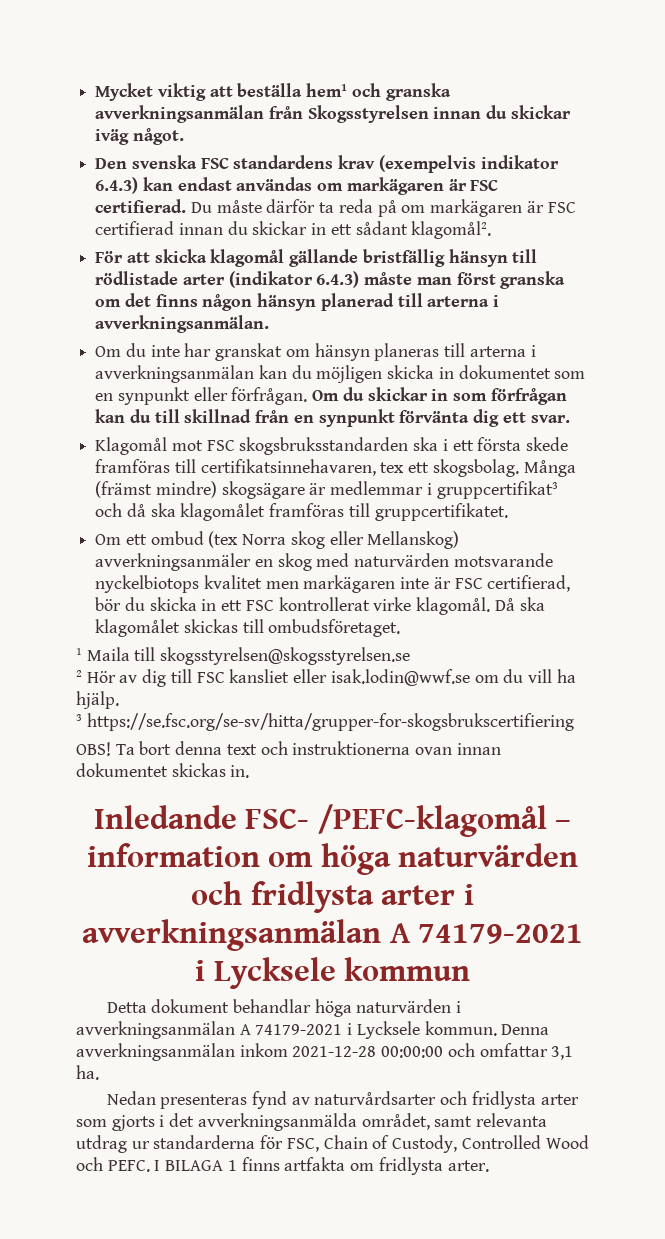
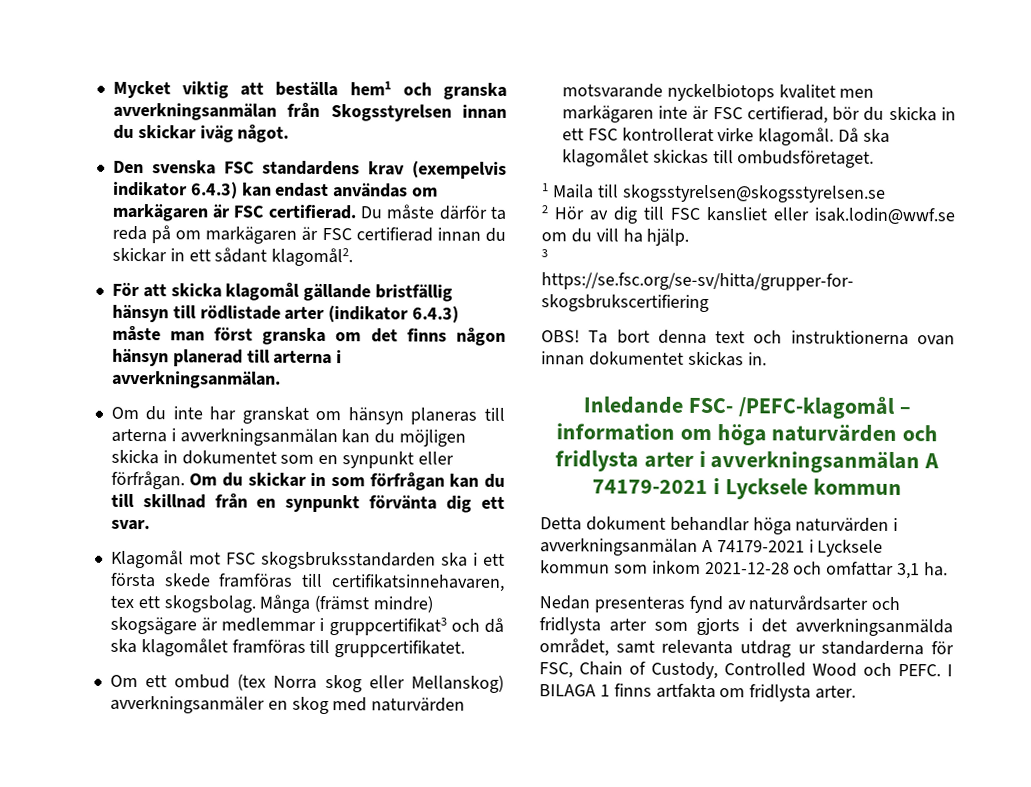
- Detta dokument behandlar höga naturvärden i avverkningsanmälan A 74179-2021 i Lycksele kommun. Denna avverkningsanmälan inkom 2021-12-28 00:00:00 och omfattar 3,1 ha.
+ Detta dokument behandlar höga naturvärden i avverkningsanmälan A 74179-2021 i Lycksele kommun som inkom 2021-12-28 och omfattar 3,1 ha.

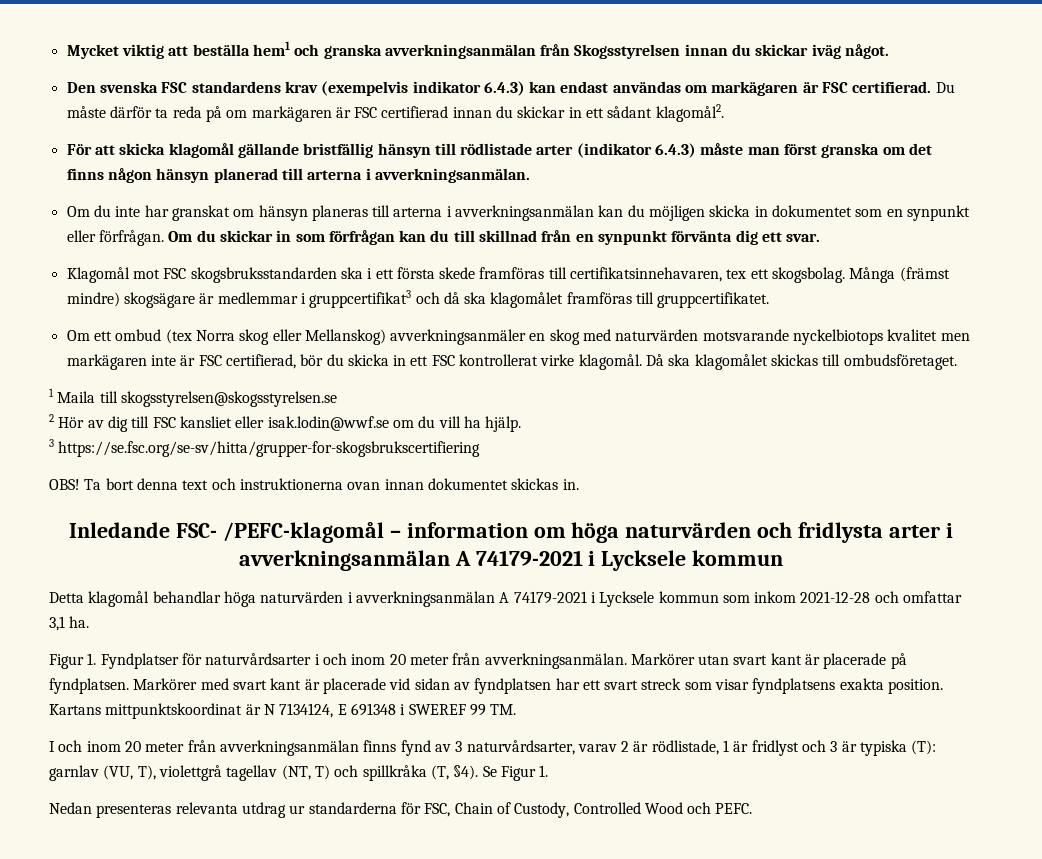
- Detta dokument behandlar höga naturvärden i avverkningsanmälan A 74179-2021 i Lycksele kommun som inkom 2021-12-28 och omfattar 3,1 ha.
+ Detta klagomål behandlar höga naturvärden i avverkningsanmälan A 74179-2021 i Lycksele kommun som inkom 2021-12-28 och omfattar 3,1 ha.
- Nedan presenteras fynd av naturvårdsarter och fridlysta arter som gjorts i det avverkningsanmälda området, samt relevanta utdrag ur standarderna för FSC, Chain of Custody, Controlled Wood och PEFC. I BILAGA 1 finns artfakta om fridlysta arter.
+ Figur 1. Fyndplatser för naturvårdsarter i och inom 20 meter från avverkningsanmälan. Markörer utan svart kant är placerade på fyndplatsen. Markörer med svart kant är placerade vid sidan av fyndplatsen har ett svart streck som visar fyndplatsens exakta position. Kartans mittpunktskoordinat är N 7134124, E 691348 i SWEREF 99 TM.
+ I och inom 20 meter från avverkningsanmälan finns fynd av 3 naturvårdsarter, varav 2 är rödlistade, 1 är fridlyst och 3 är typiska (T): garnlav (VU, T), violettgrå tagellav (NT, T) och spillkråka (T, §4). Se Figur 1.
+ Nedan presenteras relevanta utdrag ur standarderna för FSC, Chain of Custody, Controlled Wood och PEFC.

